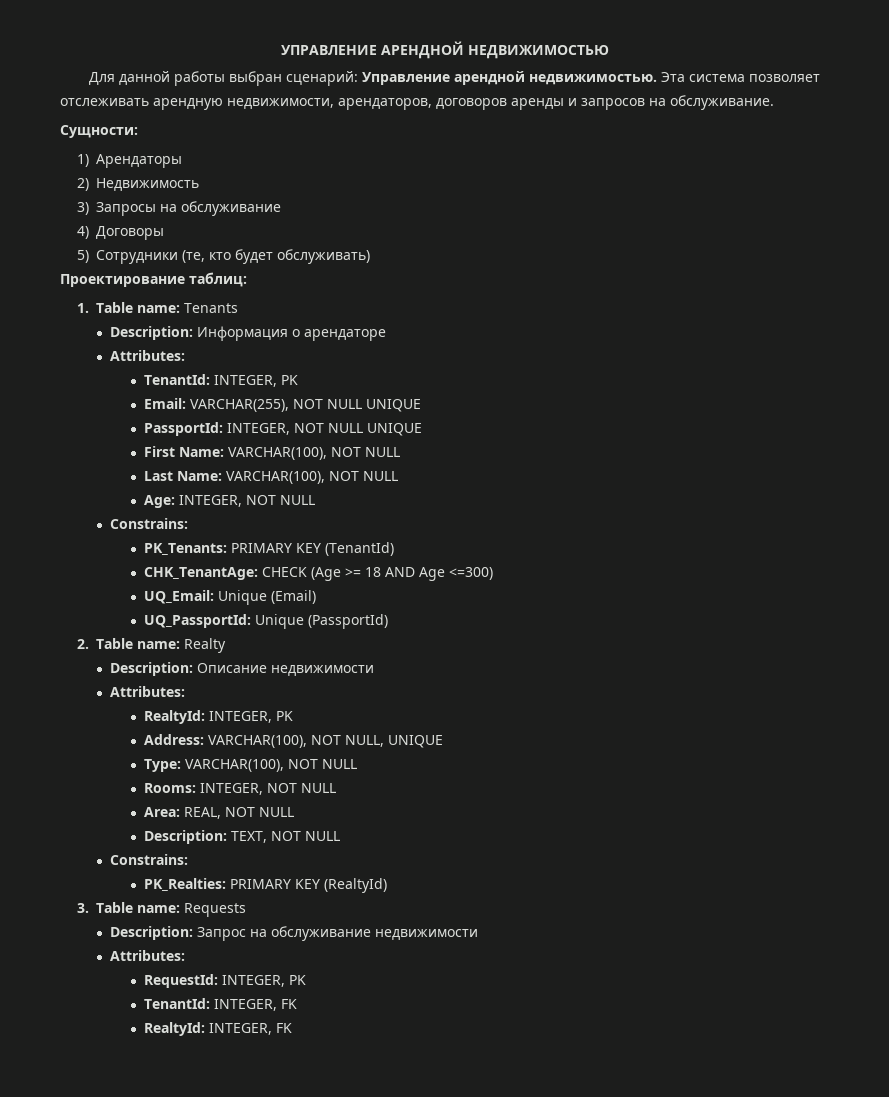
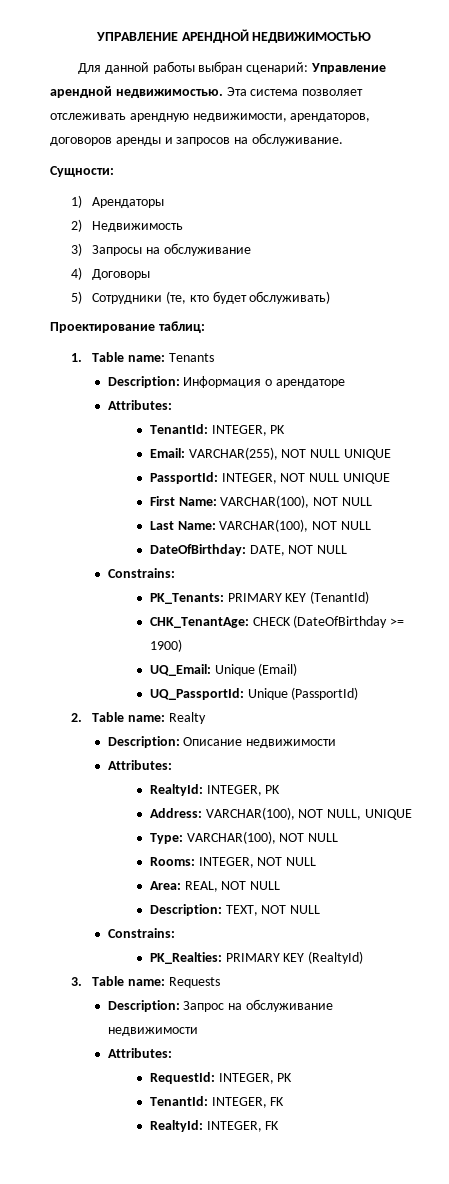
- Age: INTEGER, NOT NULL
+ DateOfBirthday: DATE, NOT NULL
- CHK_TenantAge: CHECK (Age >= 18 AND Age <=300)
+ CHK_TenantAge: CHECK (DateOfBirthday >= 1900)

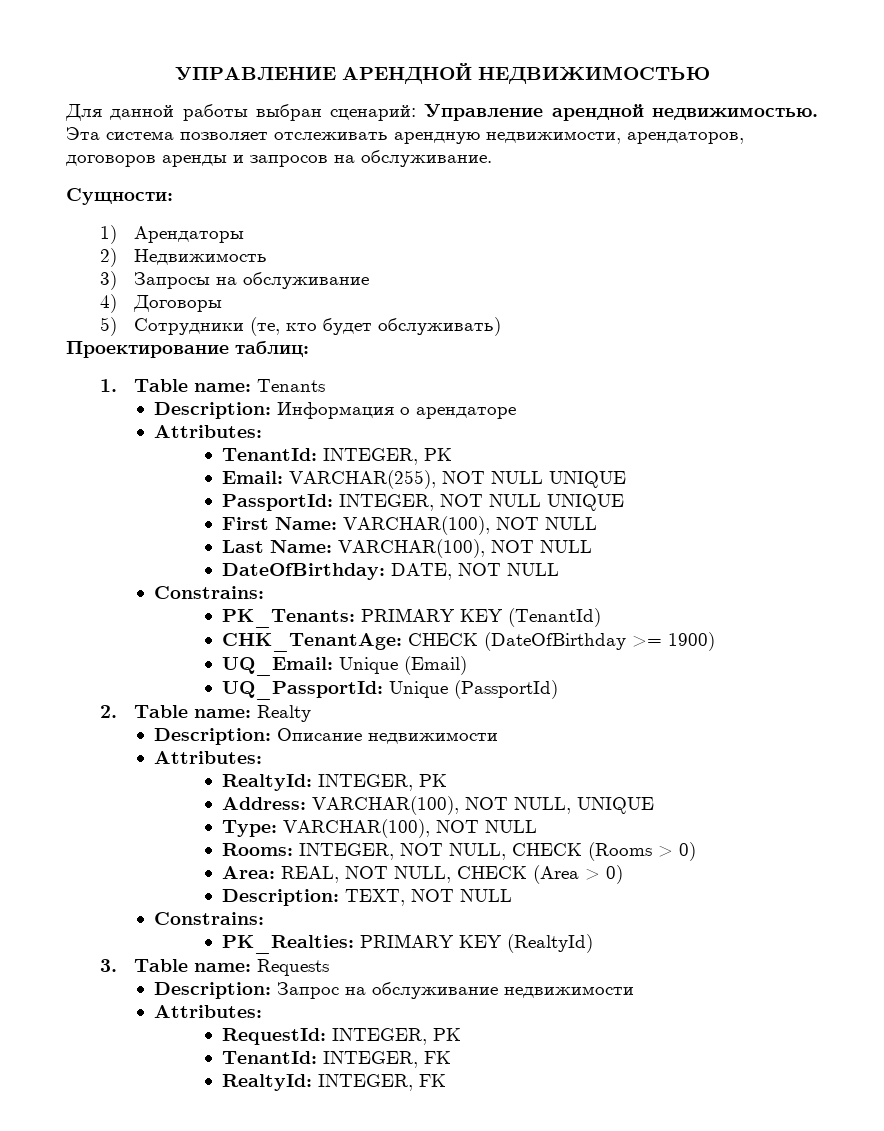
- Rooms: INTEGER, NOT NULL
- Area: REAL, NOT NULL
+ Rooms: INTEGER, NOT NULL, CHECK (Rooms > 0)
+ Area: REAL, NOT NULL, CHECK (Area > 0)

